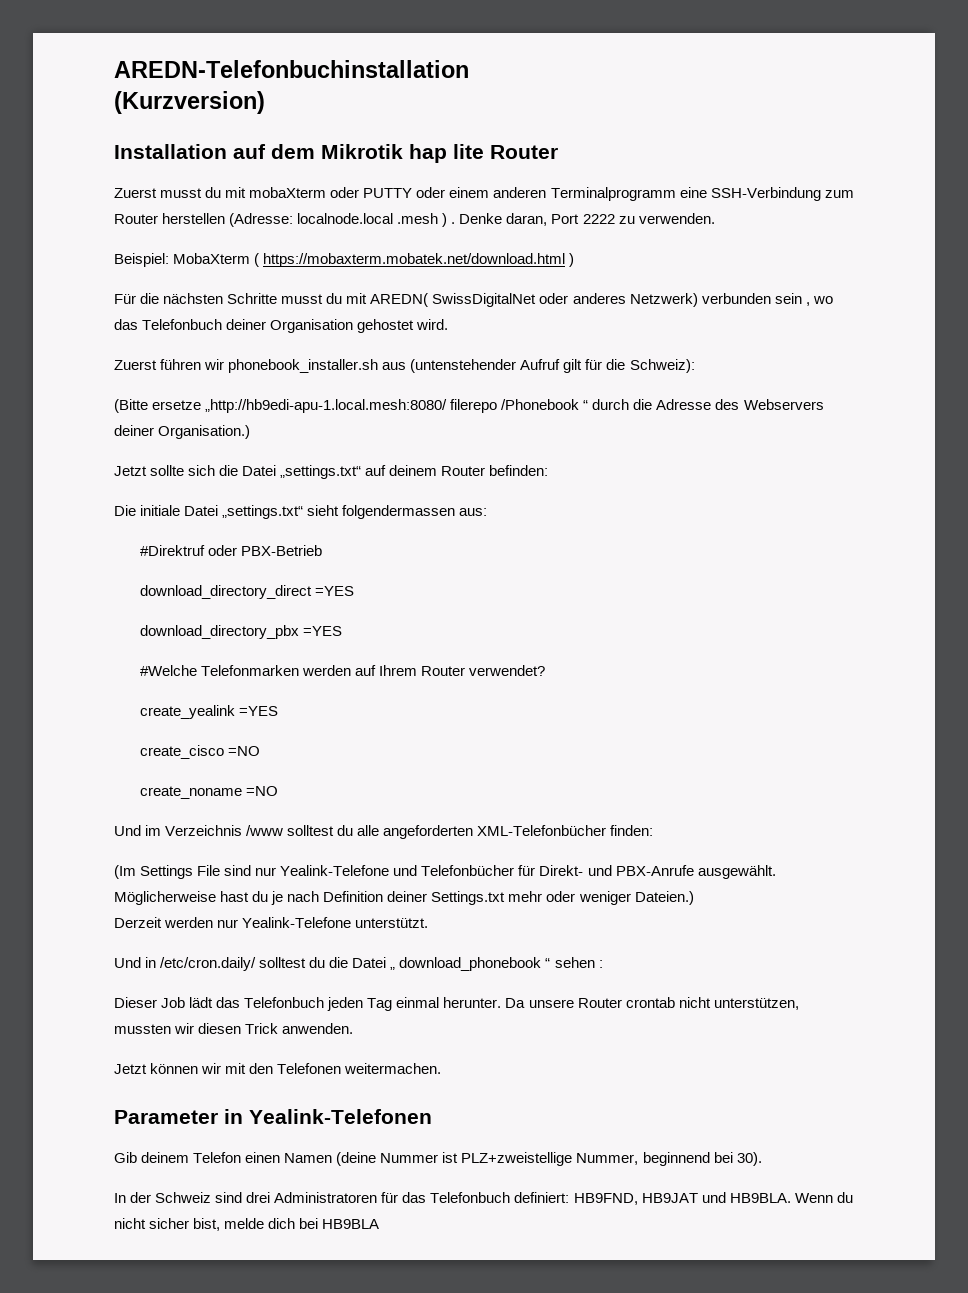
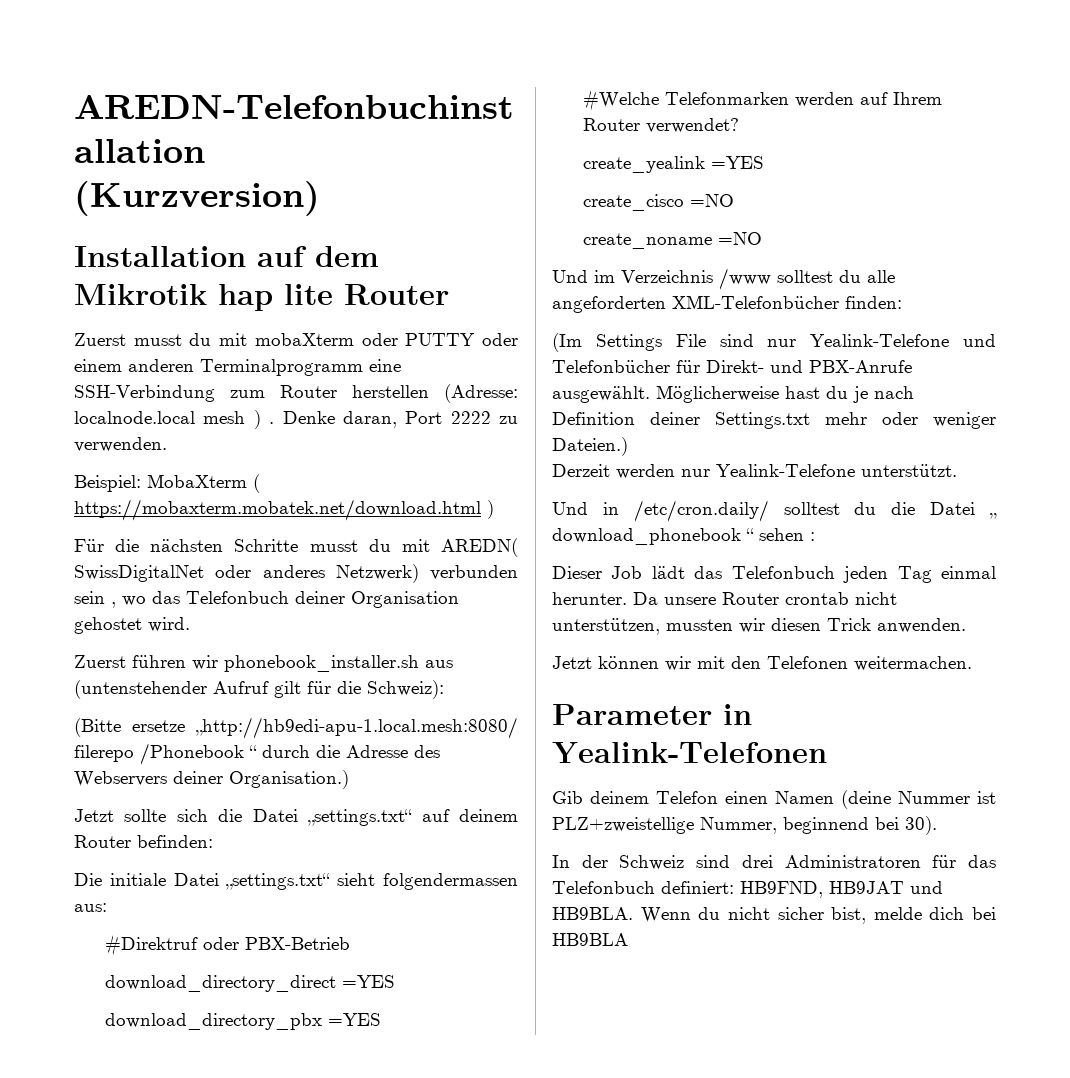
- Zuerst musst du mit mobaXterm oder PUTTY oder einem anderen Terminalprogramm eine SSH-Verbindung zum Router herstellen (Adresse: localnode.local .mesh ) .
+ Zuerst musst du mit mobaXterm oder PUTTY oder einem anderen Terminalprogramm eine SSH-Verbindung zum Router herstellen (Adresse: localnode.local mesh ) .

